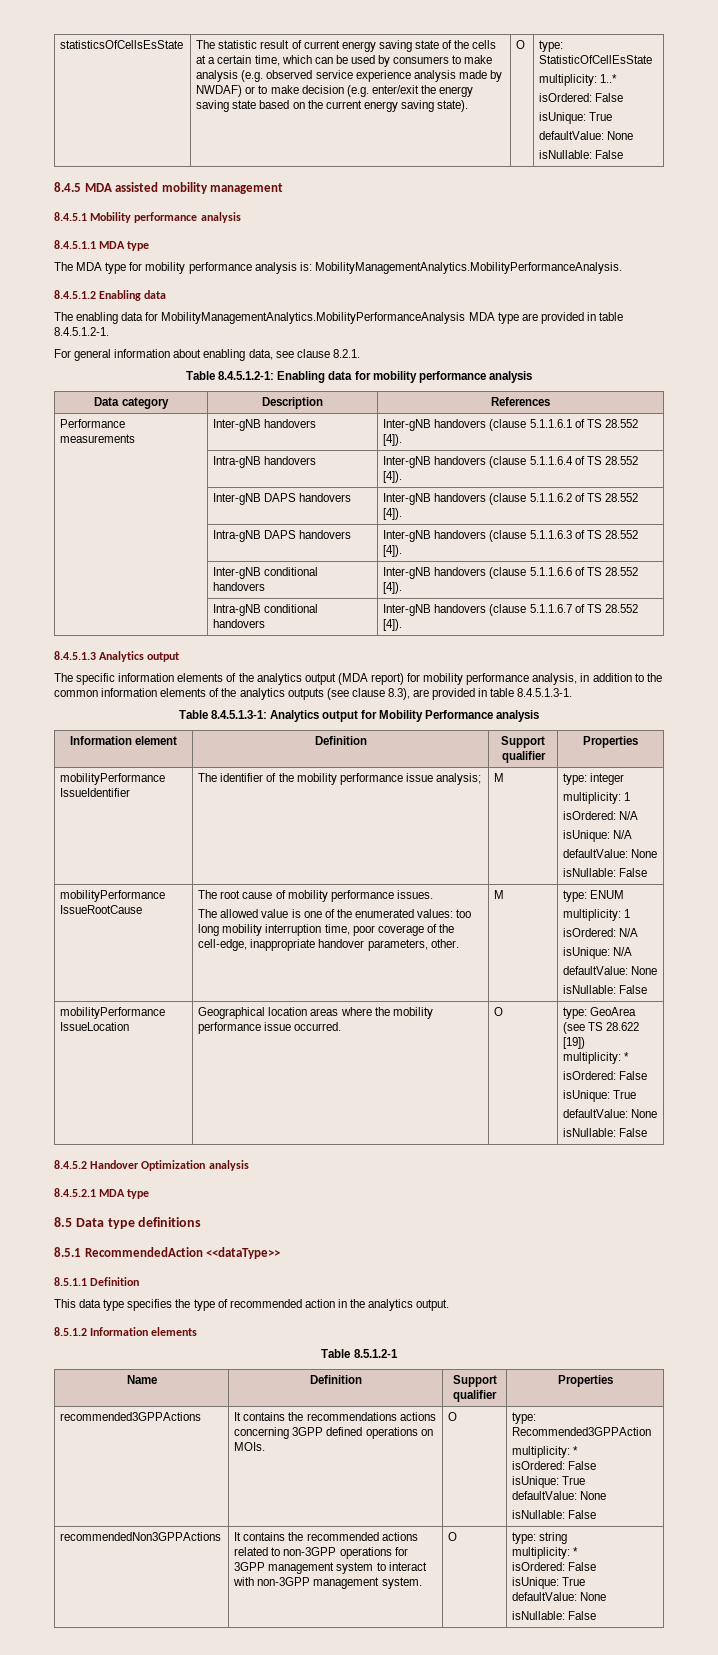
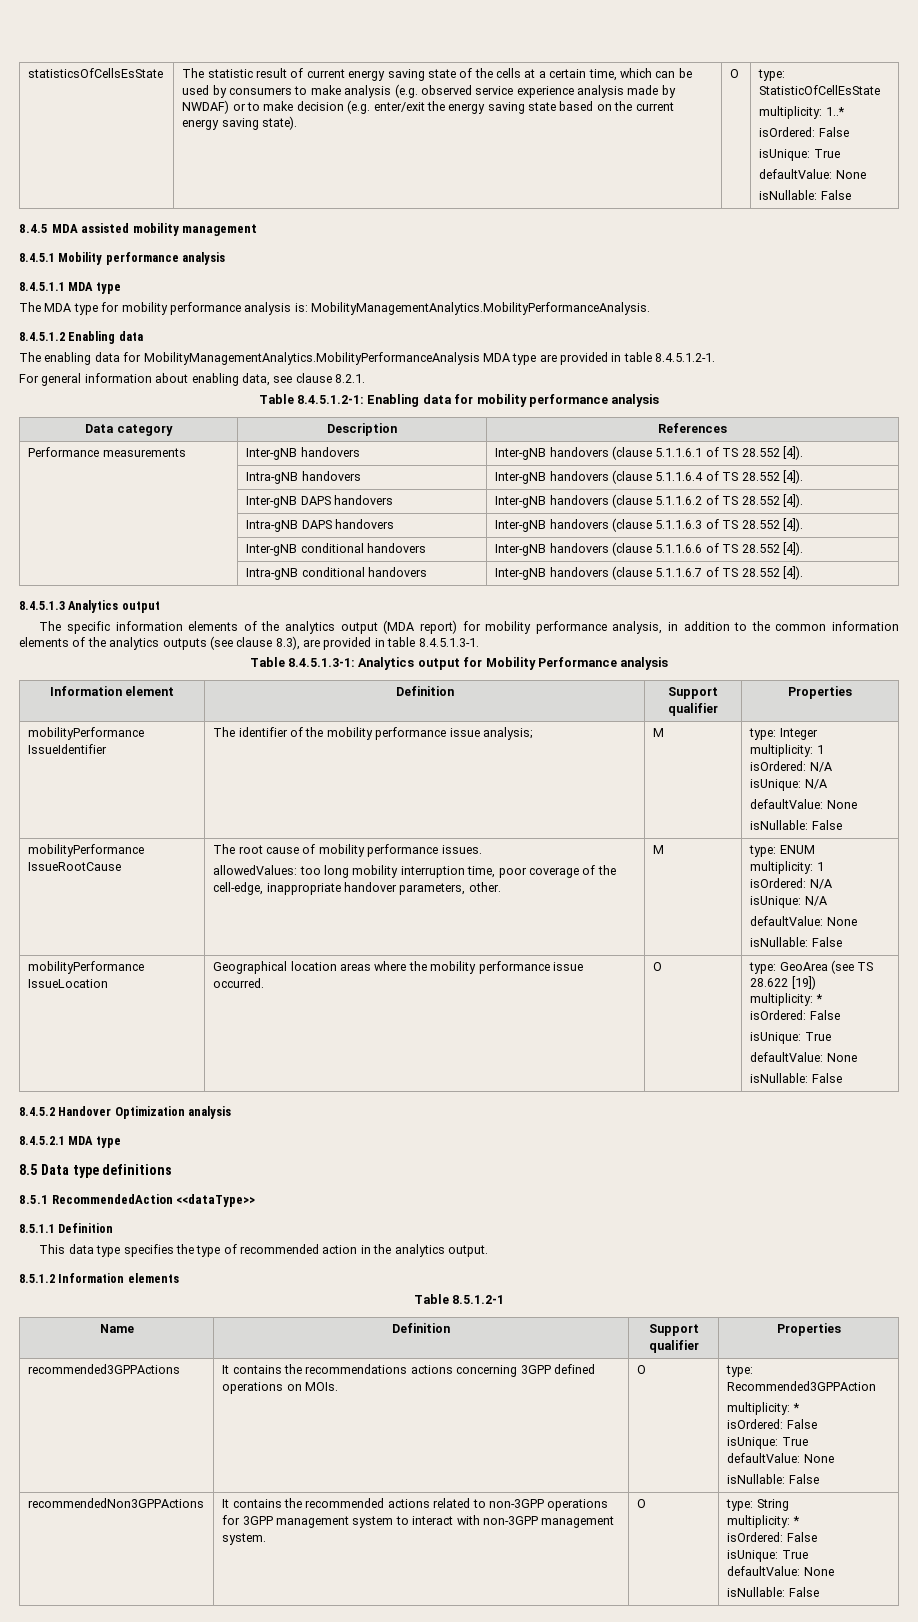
- mobilityPerformance IssueIdentifier | The identifier of the mobility performance issue analysis; | M | type: integer
+ mobilityPerformance IssueIdentifier | The identifier of the mobility performance issue analysis; | M | type: Integer
- The allowed value is one of the enumerated values: too long mobility interruption time, poor coverage of the cell-edge, inappropriate handover parameters, other.
+ allowedValues: too long mobility interruption time, poor coverage of the cell-edge, inappropriate handover parameters, other.
- recommendedNon3GPPActions | It contains the recommended actions related to non-3GPP operations for 3GPP management system to interact with non-3GPP management system. | O | type: string
+ recommendedNon3GPPActions | It contains the recommended actions related to non-3GPP operations for 3GPP management system to interact with non-3GPP management system. | O | type: String

